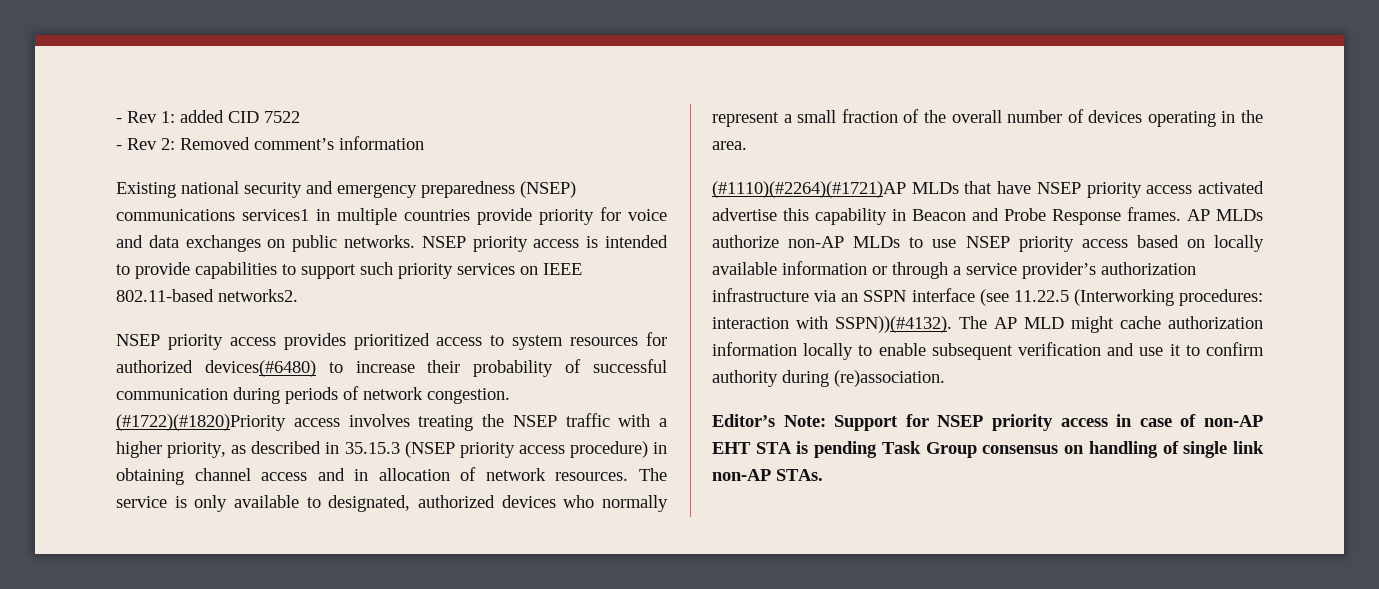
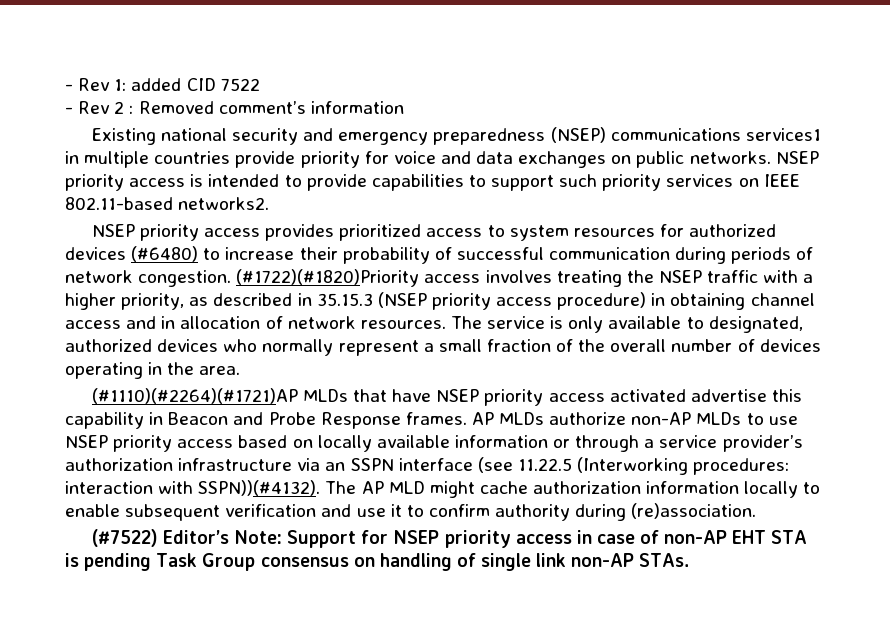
- - Rev 2: Removed comment’s information
+ - Rev 2 : Removed comment’s information
- NSEP priority access provides prioritized access to system resources for authorized devices(#6480) to increase their probability of successful communication during periods of network congestion.
+ NSEP priority access provides prioritized access to system resources for authorized devices (#6480) to increase their probability of successful communication during periods of network congestion.
- Editor’s Note: Support for NSEP priority access in case of non-AP EHT STA is pending Task Group consensus on handling of single link non-AP STAs.
+ (#7522) Editor’s Note: Support for NSEP priority access in case of non-AP EHT STA is pending Task Group consensus on handling of single link non-AP STAs.

